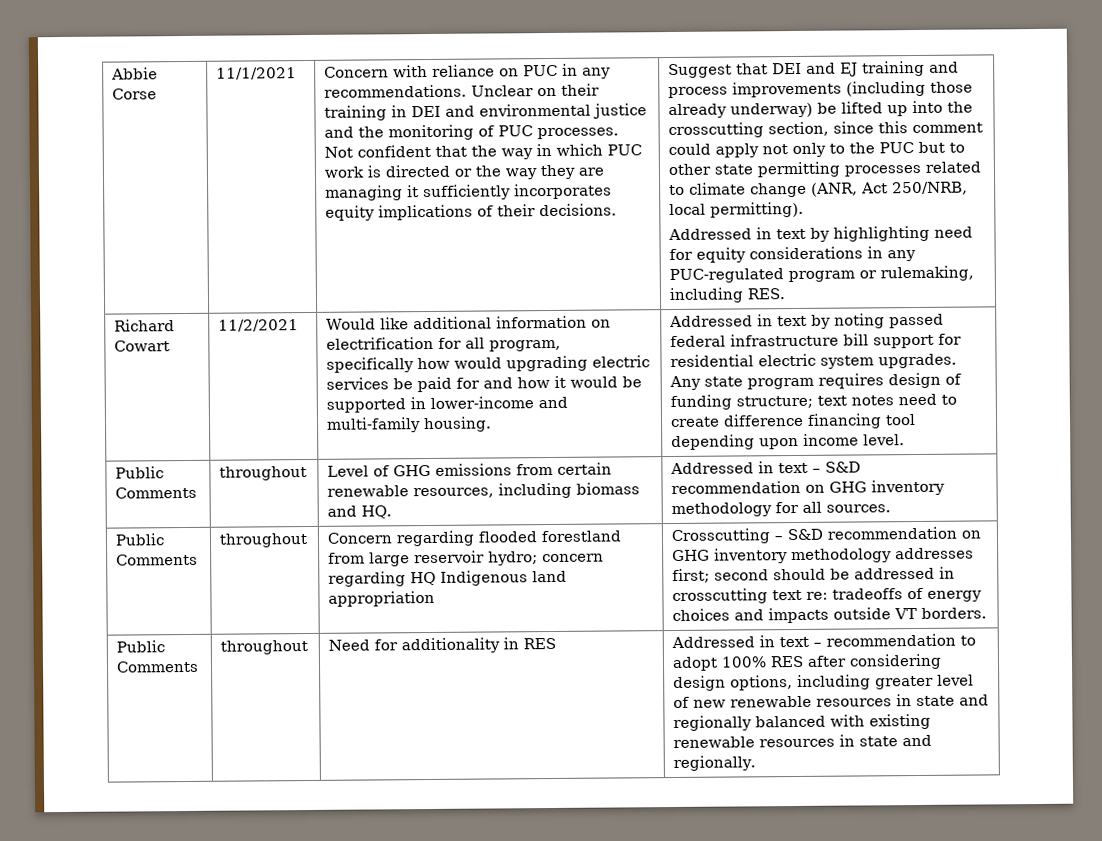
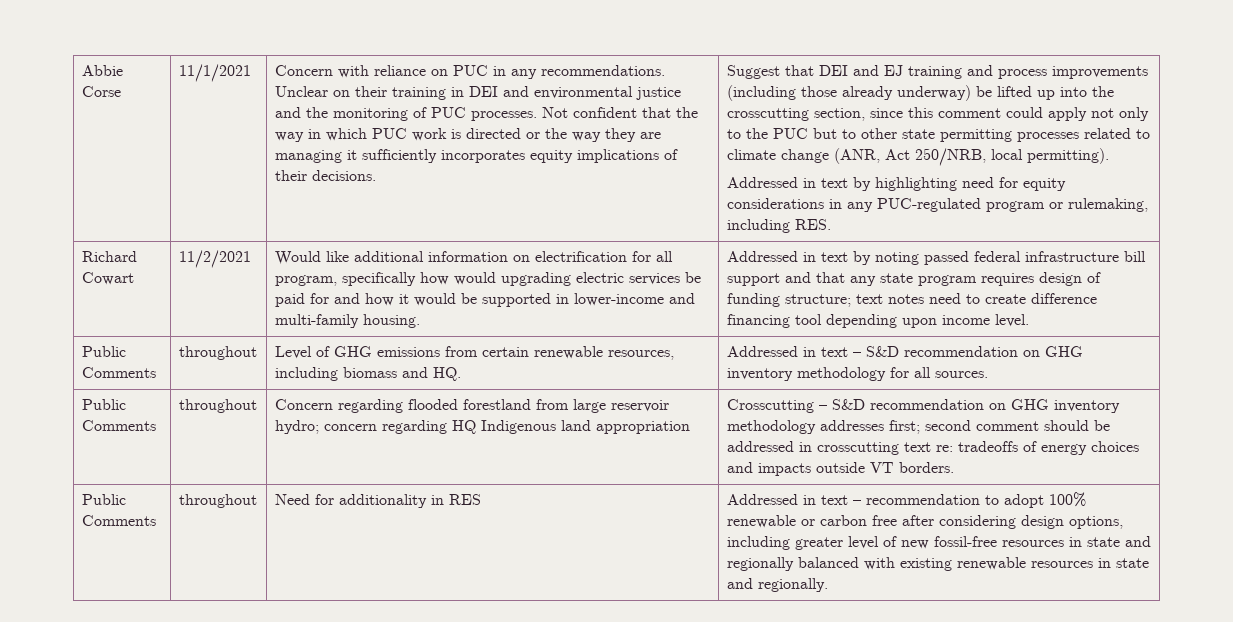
- Addressed in text by noting passed federal infrastructure bill support for residential electric system upgrades. Any state program requires design of funding structure; text notes need to create difference financing tool depending upon income level.
+ Addressed in text by noting passed federal infrastructure bill support and that any state program requires design of funding structure; text notes need to create difference financing tool depending upon income level.
- Crosscutting – S&D recommendation on GHG inventory methodology addresses first; second should be addressed in crosscutting text re: tradeoffs of energy choices and impacts outside VT borders.
+ Crosscutting – S&D recommendation on GHG inventory methodology addresses first; second comment should be addressed in crosscutting text re: tradeoffs of energy choices and impacts outside VT borders.
- Addressed in text – recommendation to adopt 100% RES after considering design options, including greater level of new renewable resources in state and regionally balanced with existing renewable resources in state and regionally.
+ Addressed in text – recommendation to adopt 100% renewable or carbon free after considering design options, including greater level of new fossil-free resources in state and regionally balanced with existing renewable resources in state and regionally.

